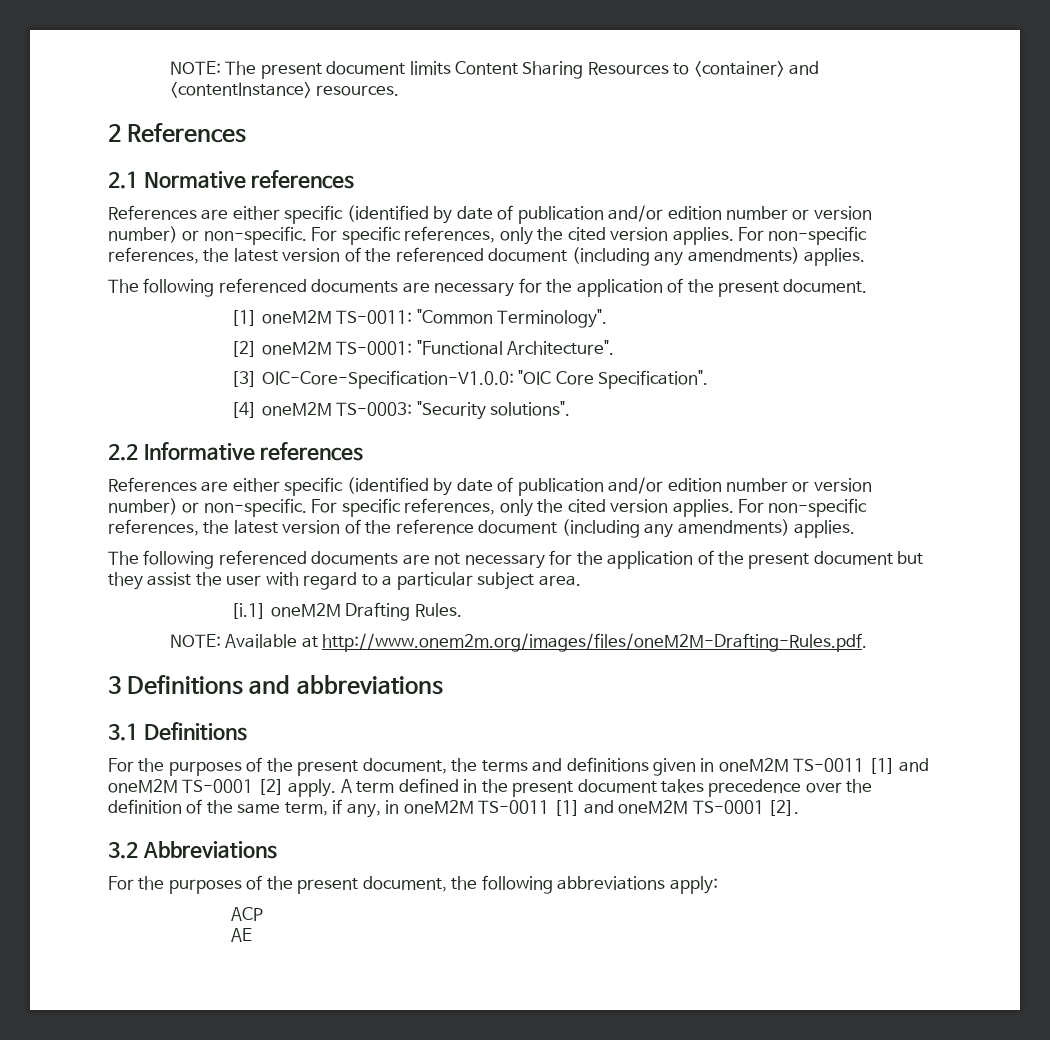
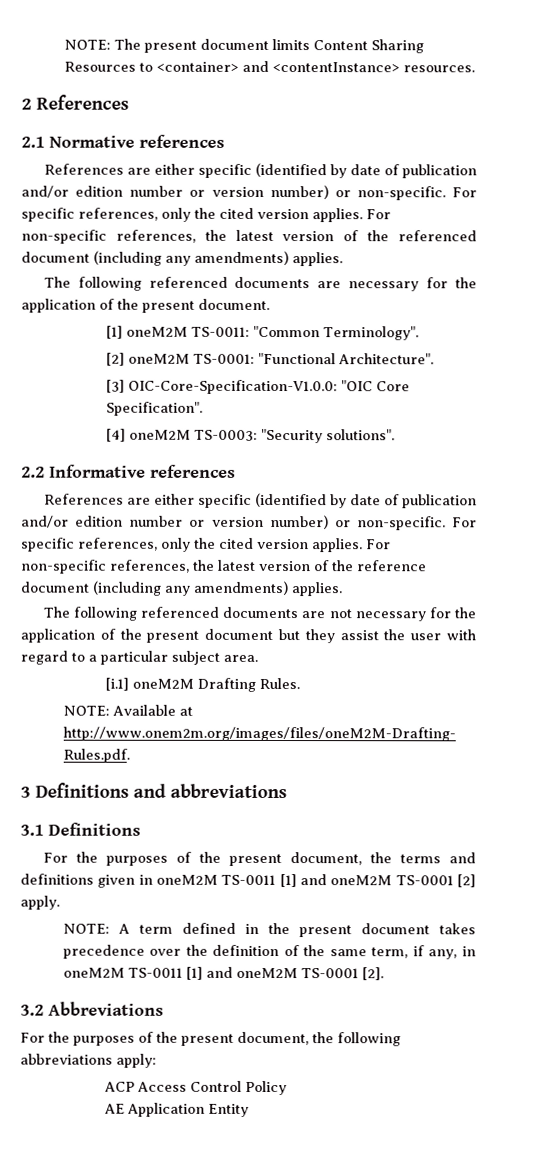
- For the purposes of the present document, the terms and definitions given in oneM2M TS-0011 [1] and oneM2M TS-0001 [2] apply. A term defined in the present document takes precedence over the definition of the same term, if any, in oneM2M TS-0011 [1] and oneM2M TS-0001 [2].
+ For the purposes of the present document, the terms and definitions given in oneM2M TS-0011 [1] and oneM2M TS-0001 [2] apply.
+ NOTE: A term defined in the present document takes precedence over the definition of the same term, if any, in oneM2M TS-0011 [1] and oneM2M TS-0001 [2].
- ACP
+ ACP Access Control Policy
- AE
+ AE Application Entity

